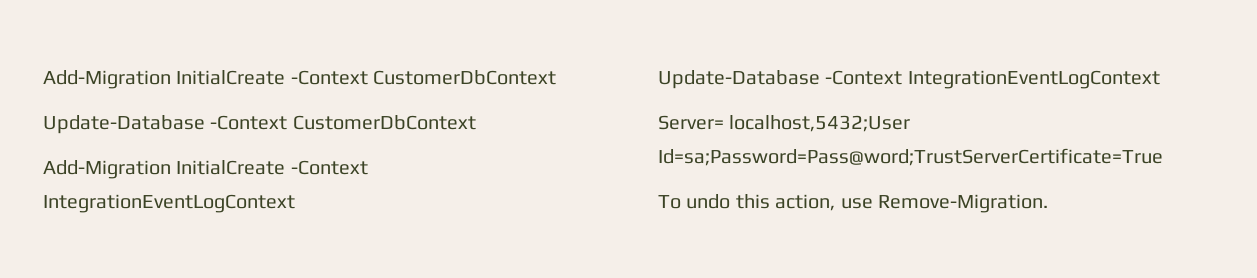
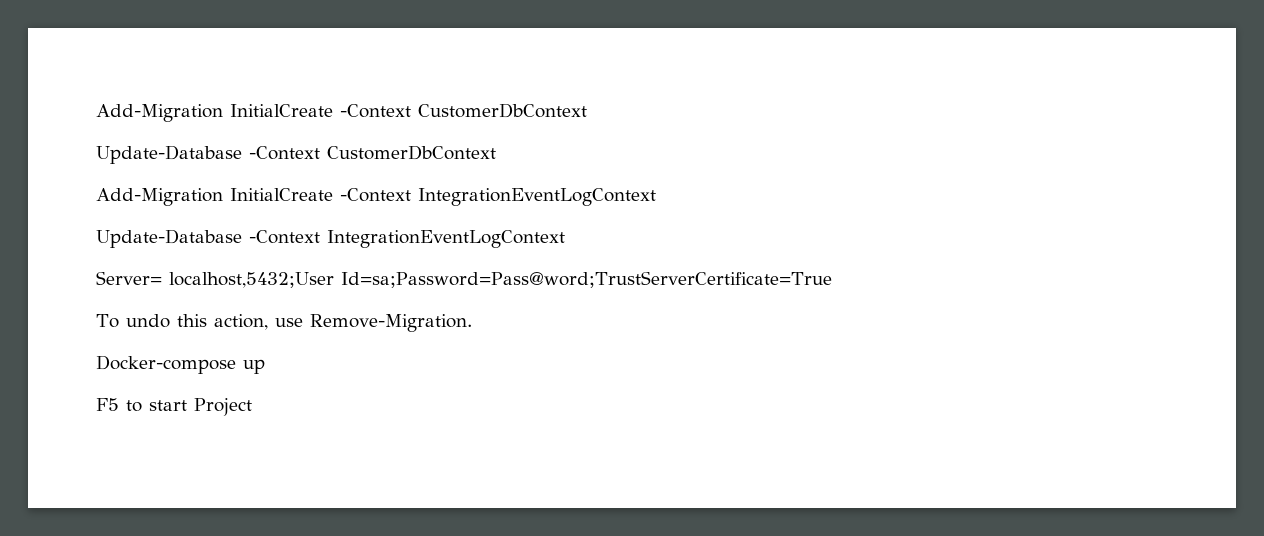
+ Docker-compose up
+ F5 to start Project

